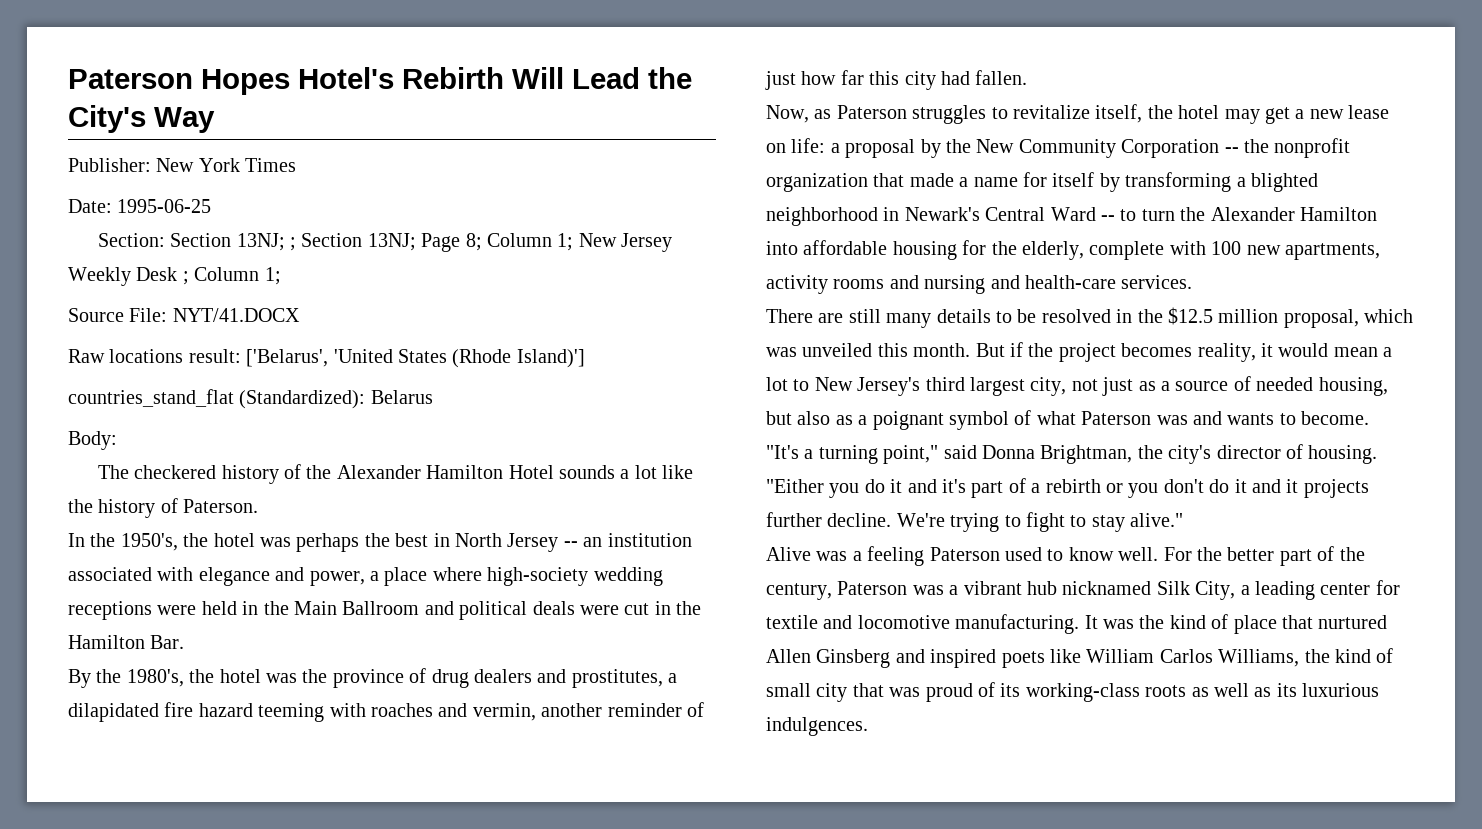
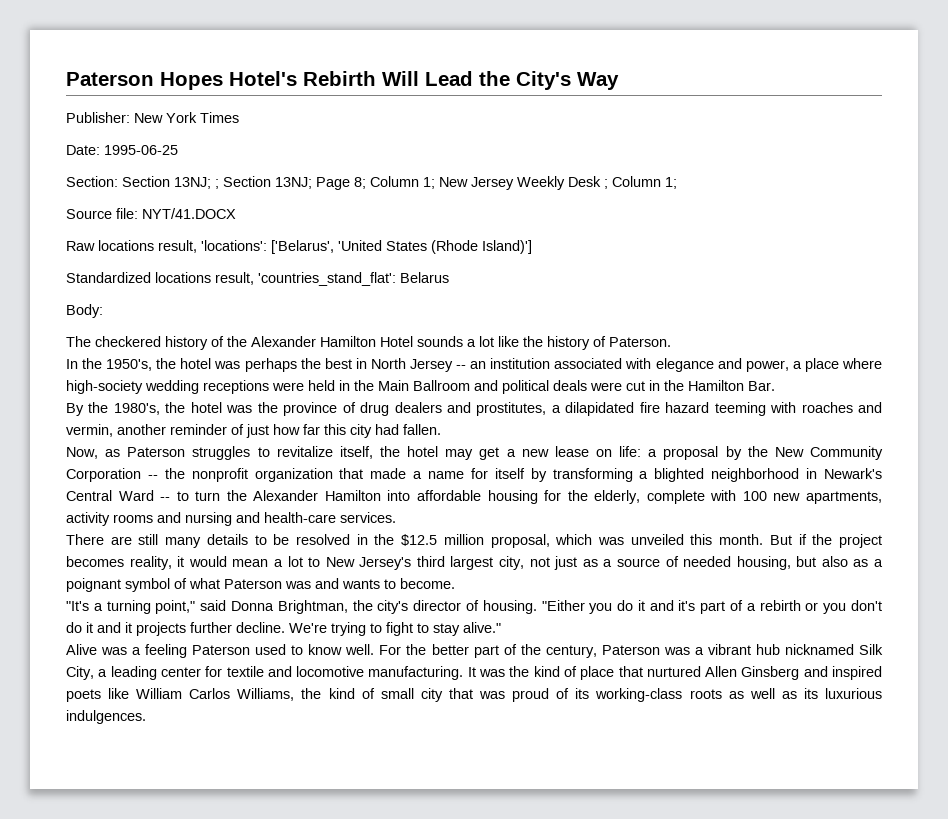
- Source File: NYT/41.DOCX
+ Source file: NYT/41.DOCX
- Raw locations result: ['Belarus', 'United States (Rhode Island)']
+ Raw locations result, 'locations': ['Belarus', 'United States (Rhode Island)']
- countries_stand_flat (Standardized): Belarus
+ Standardized locations result, 'countries_stand_flat': Belarus

